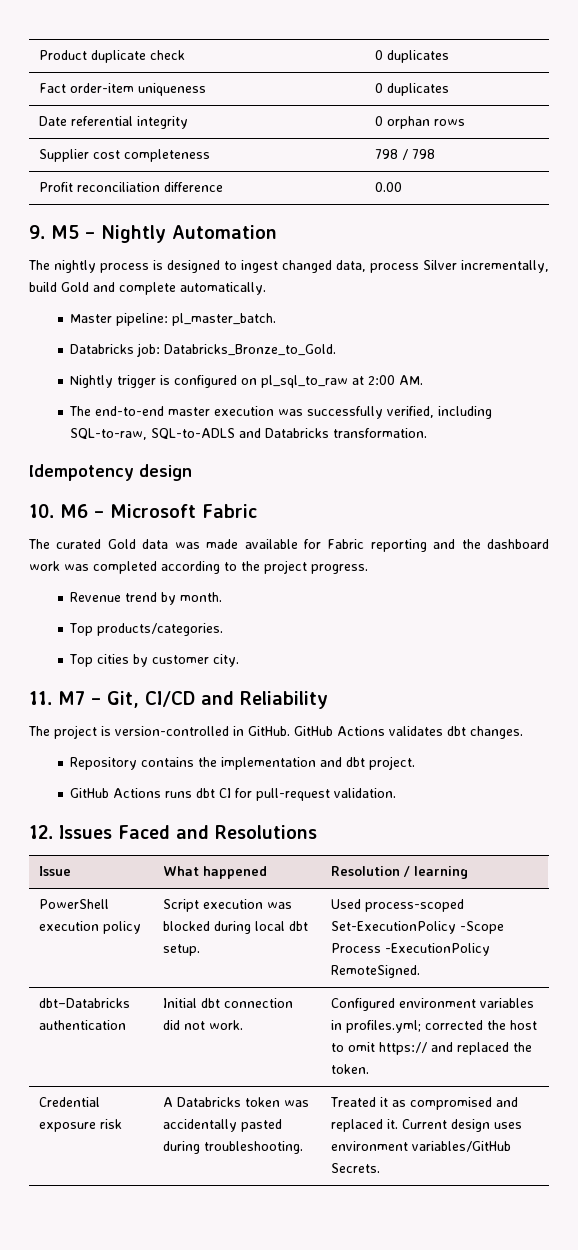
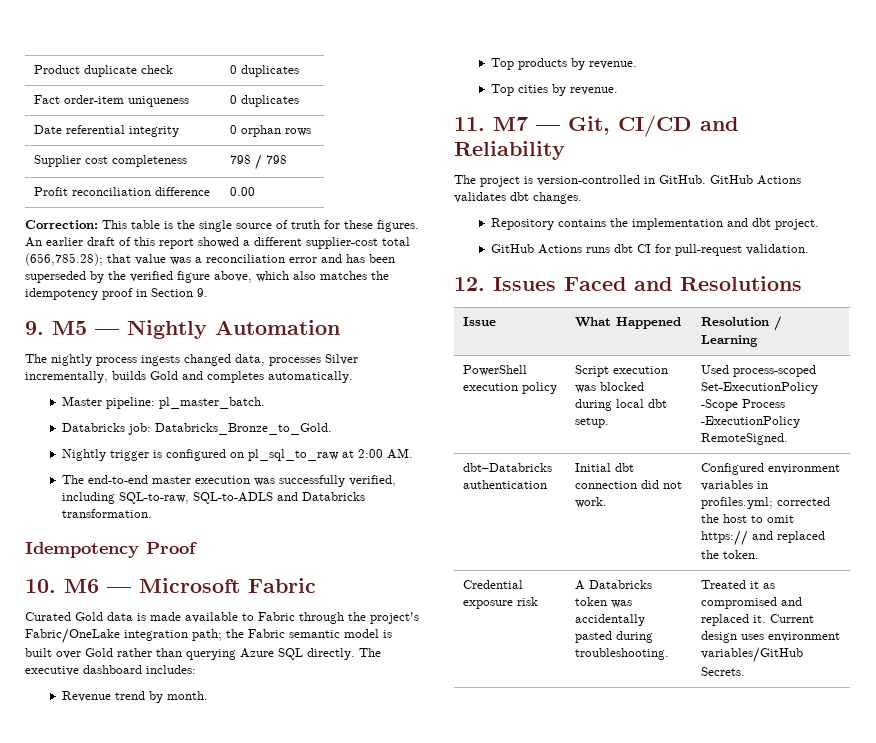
+ Correction: This table is the single source of truth for these figures. An earlier draft of this report showed a different supplier-cost total (656,785.28); that value was a reconciliation error and has been superseded by the verified figure above, which also matches the idempotency proof in Section 9.
- 9. M5 – Nightly Automation
+ 9. M5 — Nightly Automation
- The nightly process is designed to ingest changed data, process Silver incrementally, build Gold and complete automatically.
+ The nightly process ingests changed data, processes Silver incrementally, builds Gold and completes automatically.
- Idempotency design
+ Idempotency Proof
- 10. M6 – Microsoft Fabric
+ 10. M6 — Microsoft Fabric
- The curated Gold data was made available for Fabric reporting and the dashboard work was completed according to the project progress.
+ Curated Gold data is made available to Fabric through the project's Fabric/OneLake integration path; the Fabric semantic model is built over Gold rather than querying Azure SQL directly. The executive dashboard includes:
- Top products/categories.
+ Top products by revenue.
- Top cities by customer city.
+ Top cities by revenue.
- 11. M7 – Git, CI/CD and Reliability
+ 11. M7 — Git, CI/CD and Reliability
- Issue | What happened | Resolution / learning
+ Issue | What Happened | Resolution / Learning

